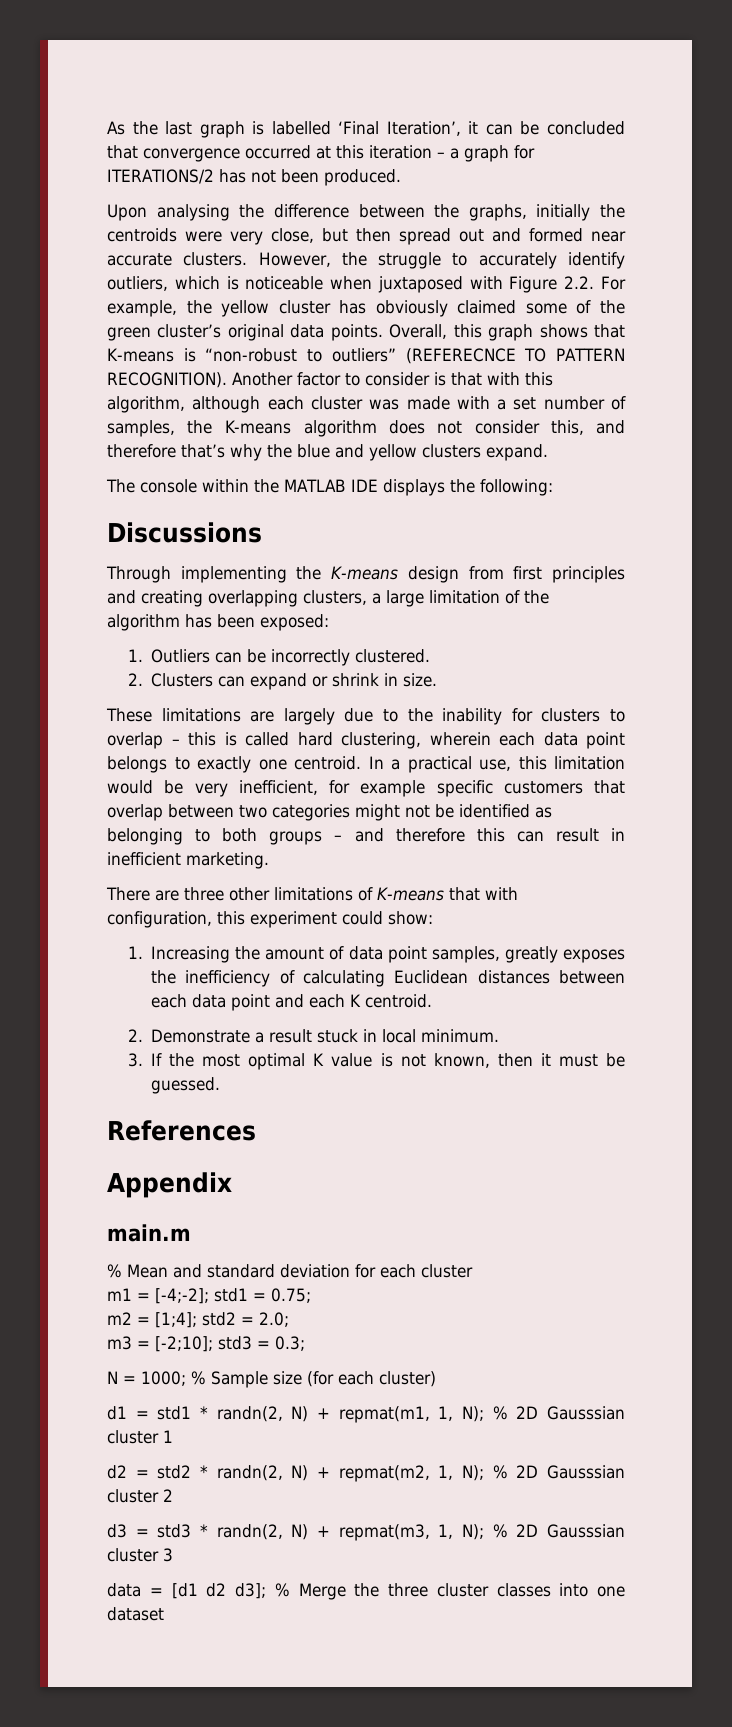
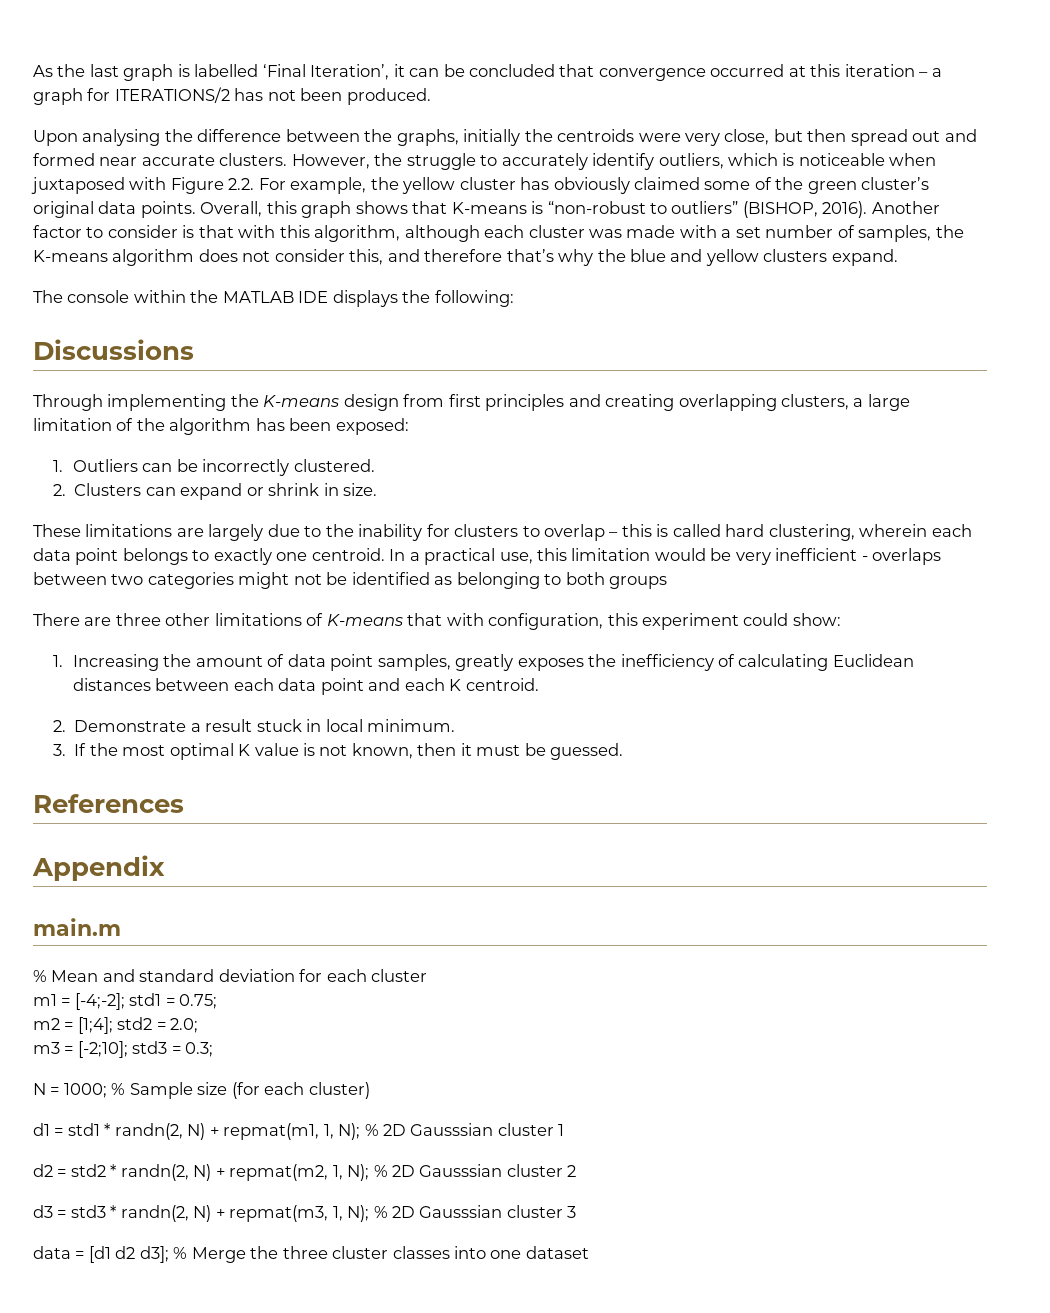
- Overall, this graph shows that K-means is “non-robust to outliers” (REFERECNCE TO PATTERN RECOGNITION).
+ Overall, this graph shows that K-means is “non-robust to outliers” (BISHOP, 2016).
- In a practical use, this limitation would be very inefficient, for example specific customers that overlap between two categories might not be identified as belonging to both groups – and therefore this can result in inefficient marketing.
+ In a practical use, this limitation would be very inefficient - overlaps between two categories might not be identified as belonging to both groups

